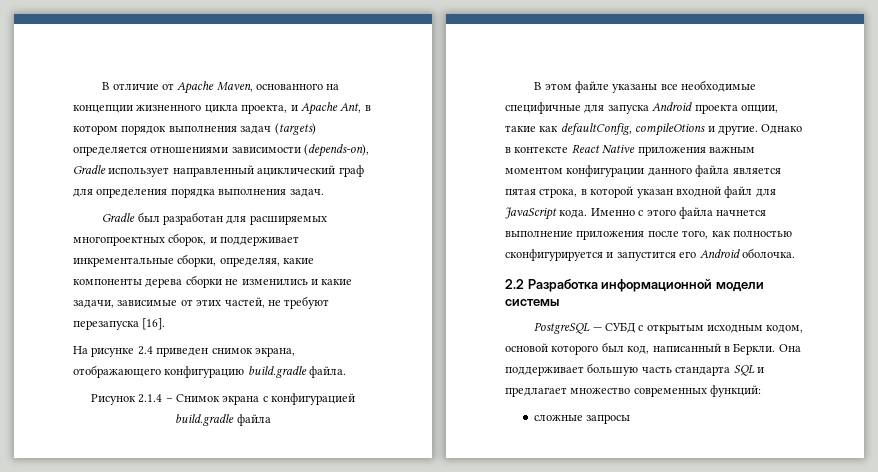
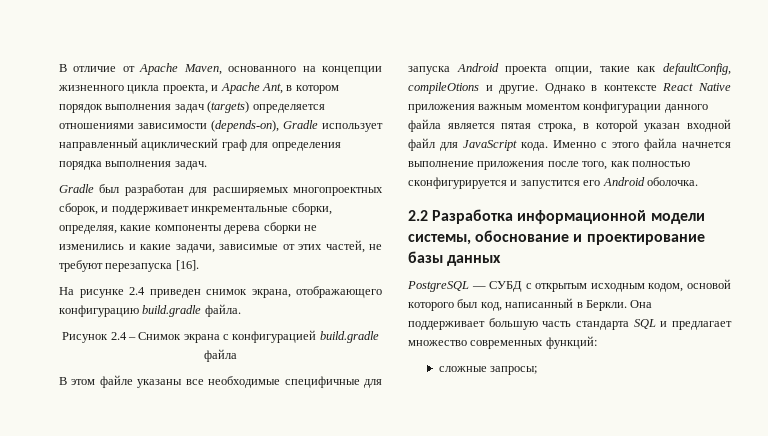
- Рисунок 2.1.4 – Снимок экрана с конфигурацией build.gradle файла
+ Рисунок 2.4 – Снимок экрана с конфигурацией build.gradle файла
- 2.2 Разработка информационной модели системы
+ 2.2 Разработка информационной модели системы, обоснование и проектирование базы данных
- сложные запросы
+ сложные запросы;

